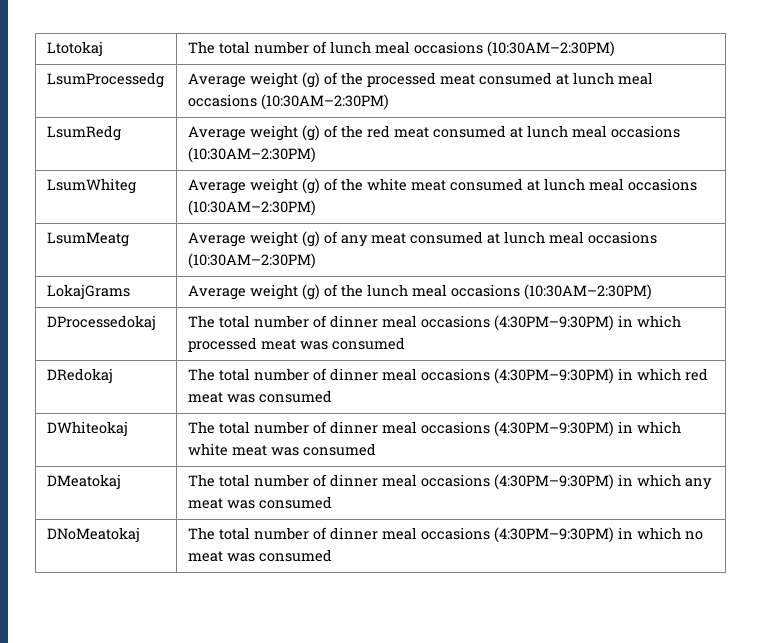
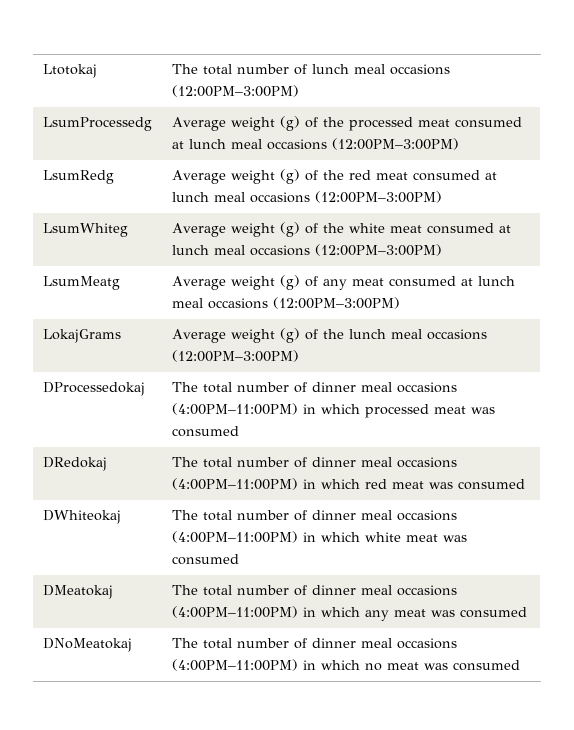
- Ltotokaj | The total number of lunch meal occasions (10:30AM–2:30PM)
+ Ltotokaj | The total number of lunch meal occasions (12:00PM–3:00PM)
- LsumProcessedg | Average weight (g) of the processed meat consumed at lunch meal occasions (10:30AM–2:30PM)
+ LsumProcessedg | Average weight (g) of the processed meat consumed at lunch meal occasions (12:00PM–3:00PM)
- LsumRedg | Average weight (g) of the red meat consumed at lunch meal occasions (10:30AM–2:30PM)
+ LsumRedg | Average weight (g) of the red meat consumed at lunch meal occasions (12:00PM–3:00PM)
- LsumWhiteg | Average weight (g) of the white meat consumed at lunch meal occasions (10:30AM–2:30PM)
+ LsumWhiteg | Average weight (g) of the white meat consumed at lunch meal occasions (12:00PM–3:00PM)
- LsumMeatg | Average weight (g) of any meat consumed at lunch meal occasions (10:30AM–2:30PM)
+ LsumMeatg | Average weight (g) of any meat consumed at lunch meal occasions (12:00PM–3:00PM)
- LokajGrams | Average weight (g) of the lunch meal occasions (10:30AM–2:30PM)
+ LokajGrams | Average weight (g) of the lunch meal occasions (12:00PM–3:00PM)
- DProcessedokaj | The total number of dinner meal occasions (4:30PM–9:30PM) in which processed meat was consumed
+ DProcessedokaj | The total number of dinner meal occasions (4:00PM–11:00PM) in which processed meat was consumed
- DRedokaj | The total number of dinner meal occasions (4:30PM–9:30PM) in which red meat was consumed
+ DRedokaj | The total number of dinner meal occasions (4:00PM–11:00PM) in which red meat was consumed
- DWhiteokaj | The total number of dinner meal occasions (4:30PM–9:30PM) in which white meat was consumed
+ DWhiteokaj | The total number of dinner meal occasions (4:00PM–11:00PM) in which white meat was consumed
- DMeatokaj | The total number of dinner meal occasions (4:30PM–9:30PM) in which any meat was consumed
+ DMeatokaj | The total number of dinner meal occasions (4:00PM–11:00PM) in which any meat was consumed
- DNoMeatokaj | The total number of dinner meal occasions (4:30PM–9:30PM) in which no meat was consumed
+ DNoMeatokaj | The total number of dinner meal occasions (4:00PM–11:00PM) in which no meat was consumed

